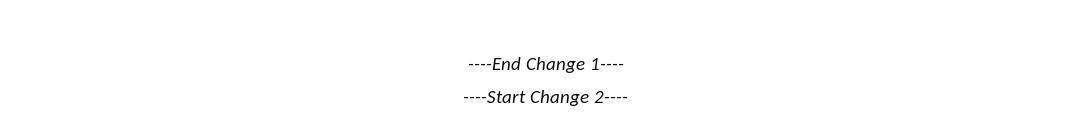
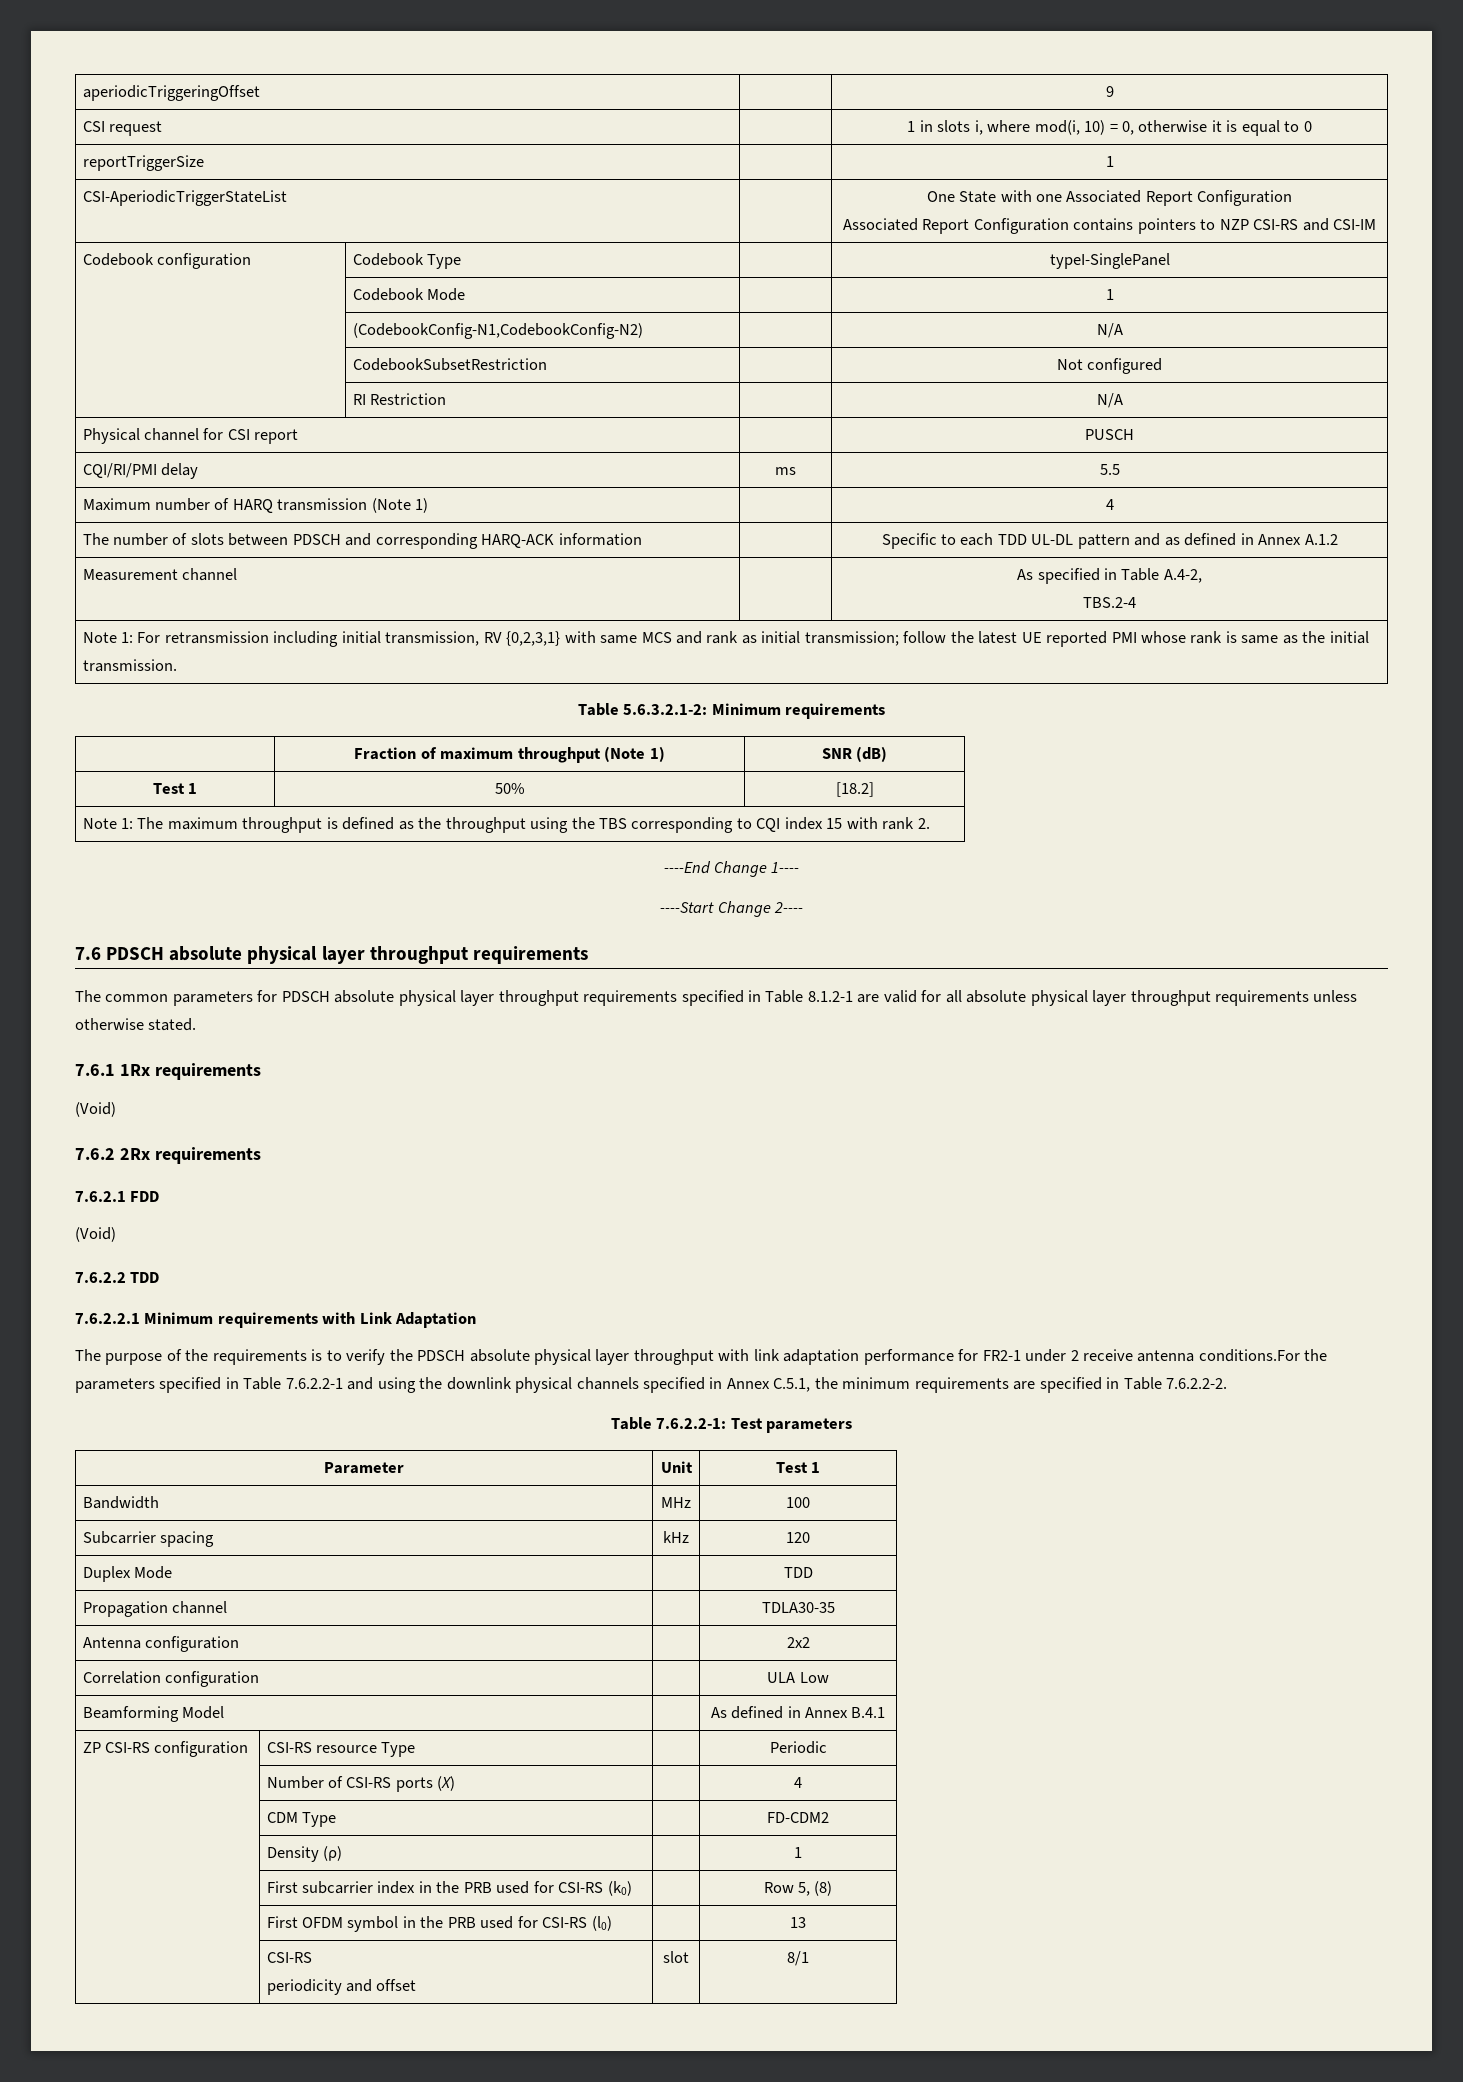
+ aperiodicTriggeringOffset | | 9
+ CSI request | | 1 in slots i, where mod(i, 10) = 0, otherwise it is equal to 0
+ reportTriggerSize | | 1
+ CSI-AperiodicTriggerStateList | | One State with one Associated Report Configuration
+ Associated Report Configuration contains pointers to NZP CSI-RS and CSI-IM
+ Codebook configuration | Codebook Type | | typeI-SinglePanel
+ | Codebook Mode | | 1
+ | (CodebookConfig-N1,CodebookConfig-N2) | | N/A
+ | CodebookSubsetRestriction | | Not configured
+ | RI Restriction | | N/A
+ Physical channel for CSI report | | PUSCH
+ CQI/RI/PMI delay | ms | 5.5
+ Maximum number of HARQ transmission (Note 1) | | 4
+ The number of slots between PDSCH and corresponding HARQ-ACK information | | Specific to each TDD UL-DL pattern and as defined in Annex A.1.2
+ Measurement channel | | As specified in Table A.4-2,
+ TBS.2-4
+ Note 1: For retransmission including initial transmission, RV {0,2,3,1} with same MCS and rank as initial transmission; follow the latest UE reported PMI whose rank is same as the initial transmission.
+ Table 5.6.3.2.1-2: Minimum requirements
+ | Fraction of maximum throughput (Note 1) | SNR (dB)
+ Test 1 | 50% | [18.2]
+ Note 1: The maximum throughput is defined as the throughput using the TBS corresponding to CQI index 15 with rank 2.
+ 7.6 PDSCH absolute physical layer throughput requirements
+ The common parameters for PDSCH absolute physical layer throughput requirements specified in Table 8.1.2-1 are valid for all absolute physical layer throughput requirements unless otherwise stated.
+ 7.6.1 1Rx requirements
+ (Void)
+ 7.6.2 2Rx requirements
+ 7.6.2.1 FDD
+ (Void)
+ 7.6.2.2 TDD
+ 7.6.2.2.1 Minimum requirements with Link Adaptation
+ The purpose of the requirements is to verify the PDSCH absolute physical layer throughput with link adaptation performance for FR2-1 under 2 receive antenna conditions.For the parameters specified in Table 7.6.2.2-1 and using the downlink physical channels specified in Annex C.5.1, the minimum requirements are specified in Table 7.6.2.2-2.
+ Table 7.6.2.2-1: Test parameters
+ Parameter | Unit | Test 1
+ Bandwidth | MHz | 100
+ Subcarrier spacing | kHz | 120
+ Duplex Mode | | TDD
+ Propagation channel | | TDLA30-35
+ Antenna configuration | | 2x2
+ Correlation configuration | | ULA Low
+ Beamforming Model | | As defined in Annex B.4.1
+ ZP CSI-RS configuration | CSI-RS resource Type | | Periodic
+ | Number of CSI-RS ports (X) | | 4
+ | CDM Type | | FD-CDM2
+ | Density (ρ) | | 1
+ | First subcarrier index in the PRB used for CSI-RS (k0) | | Row 5, (8)
+ | First OFDM symbol in the PRB used for CSI-RS (l0) | | 13
+ | CSI-RS
+ periodicity and offset | slot | 8/1

